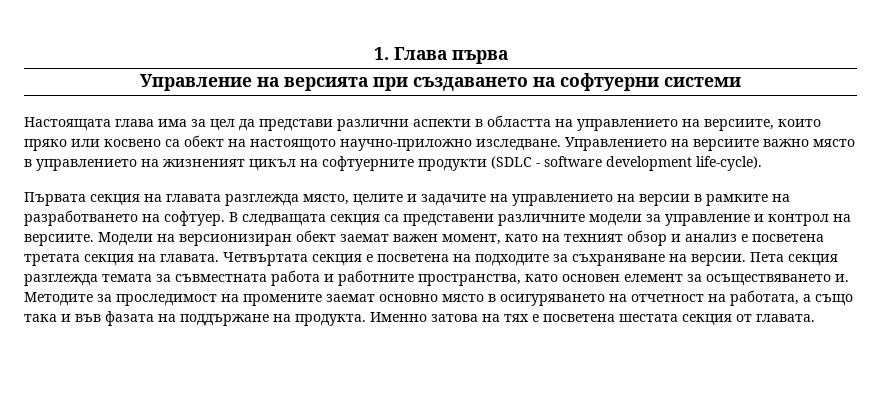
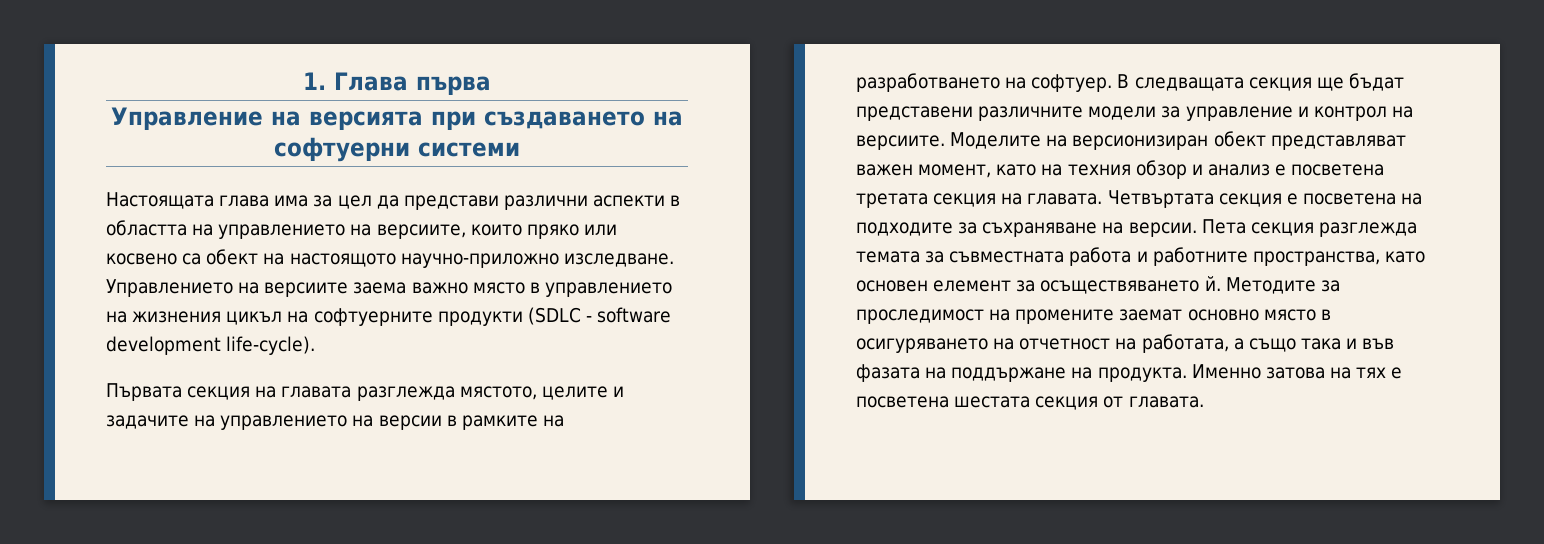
- Управлението на версиите важно място в управлението на жизненият цикъл на софтуерните продукти (SDLC - software development life-cycle).
+ Управлението на версиите заема важно място в управлението на жизнения цикъл на софтуерните продукти (SDLC - software development life-cycle).
- Първата секция на главата разглежда място, целите и задачите на управлението на версии в рамките на разработването на софтуер.
+ Първата секция на главата разглежда мястото, целите и задачите на управлението на версии в рамките на разработването на софтуер.
- В следващата секция са представени различните модели за управление и контрол на версиите.
+ В следващата секция ще бъдат представени различните модели за управление и контрол на версиите.
- Модели на версионизиран обект заемат важен момент, като на техният обзор и анализ е посветена третата секция на главата.
+ Моделите на версионизиран обект представляват важен момент, като на техния обзор и анализ е посветена третата секция на главата.
- Пета секция разглежда темата за съвместната работа и работните пространства, като основен елемент за осъществяването и.
+ Пета секция разглежда темата за съвместната работа и работните пространства, като основен елемент за осъществяването й.

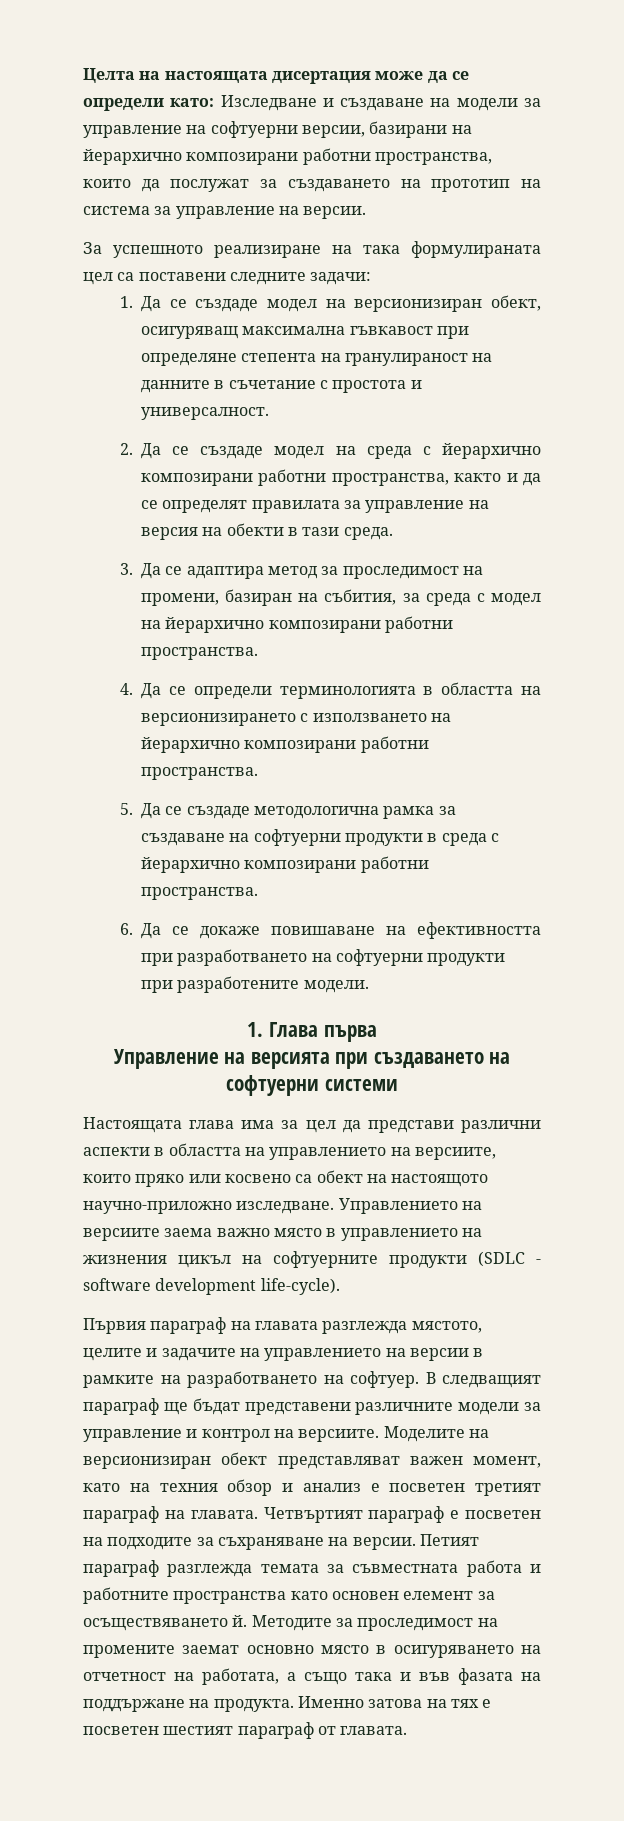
+ Целта на настоящата дисертация може да се определи като: Изследване и създаване на модели за управление на софтуерни версии, базирани на йерархично композирани работни пространства, които да послужат за създаването на прототип на система за управление на версии.
+ За успешното реализиране на така формулираната цел са поставени следните задачи:
+ 1. Да се създаде модел на версионизиран обект, осигуряващ максимална гъвкавост при определяне степента на гранулираност на данните в съчетание с простота и универсалност.
+ 2. Да се създаде модел на среда с йерархично композирани работни пространства, както и да се определят правилата за управление на версия на обекти в тази среда.
+ 3. Да се адаптира метод за проследимост на промени, базиран на събития, за среда с модел на йерархично композирани работни пространства.
+ 4. Да се определи терминологията в областта на версионизирането с използването на йерархично композирани работни пространства.
+ 5. Да се създаде методологична рамка за създаване на софтуерни продукти в среда с йерархично композирани работни пространства.
+ 6. Да се докаже повишаване на ефективността при разработването на софтуерни продукти при разработените модели.
- Първата секция на главата разглежда мястото, целите и задачите на управлението на версии в рамките на разработването на софтуер.
+ Първия параграф на главата разглежда мястото, целите и задачите на управлението на версии в рамките на разработването на софтуер.
- В следващата секция ще бъдат представени различните модели за управление и контрол на версиите.
+ В следващият параграф ще бъдат представени различните модели за управление и контрол на версиите.
- Моделите на версионизиран обект представляват важен момент, като на техния обзор и анализ е посветена третата секция на главата. Четвъртата секция е посветена на подходите за съхраняване на версии.
+ Моделите на версионизиран обект представляват важен момент, като на техния обзор и анализ е посветен третият параграф на главата. Четвъртият параграф е посветен на подходите за съхраняване на версии.
- Пета секция разглежда темата за съвместната работа и работните пространства, като основен елемент за осъществяването й.
+ Петият параграф разглежда темата за съвместната работа и работните пространства като основен елемент за осъществяването й.
- Именно затова на тях е посветена шестата секция от главата.
+ Именно затова на тях е посветен шестият параграф от главата.

